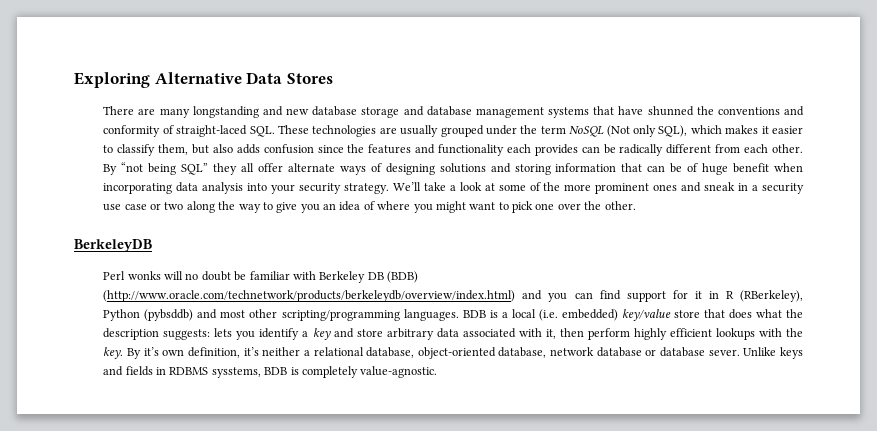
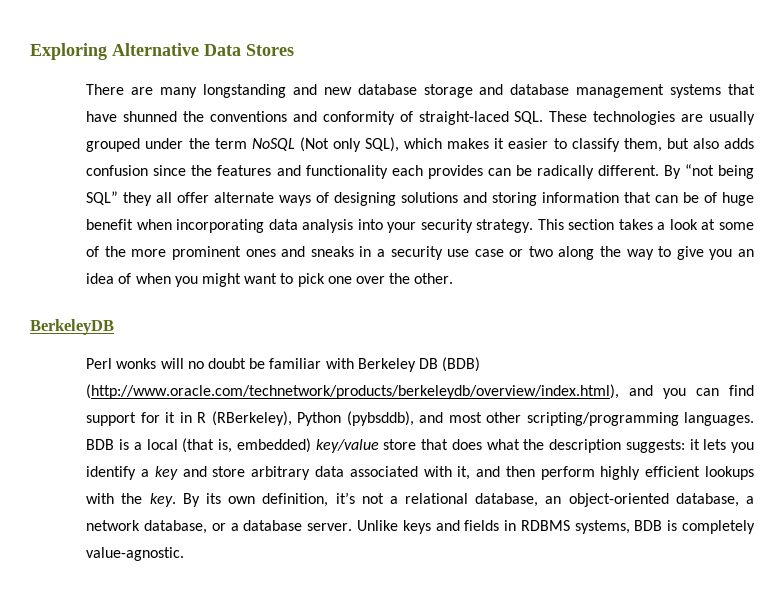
- There are many longstanding and new database storage and database management systems that have shunned the conventions and conformity of straight-laced SQL. These technologies are usually grouped under the term NoSQL (Not only SQL), which makes it easier to classify them, but also adds confusion since the features and functionality each provides can be radically different from each other.
+ There are many longstanding and new database storage and database management systems that have shunned the conventions and conformity of straight-laced SQL. These technologies are usually grouped under the term NoSQL (Not only SQL), which makes it easier to classify them, but also adds confusion since the features and functionality each provides can be radically different.
- We’ll take a look at some of the more prominent ones and sneak in a security use case or two along the way to give you an idea of where you might want to pick one over the other.
+ This section takes a look at some of the more prominent ones and sneaks in a security use case or two along the way to give you an idea of when you might want to pick one over the other.
- Perl wonks will no doubt be familiar with Berkeley DB (BDB) (http://www.oracle.com/technetwork/products/berkeleydb/overview/index.html) and you can find support for it in R (RBerkeley), Python (pybsddb) and most other scripting/programming languages.
+ Perl wonks will no doubt be familiar with Berkeley DB (BDB) (http://www.oracle.com/technetwork/products/berkeleydb/overview/index.html), and you can find support for it in R (RBerkeley), Python (pybsddb), and most other scripting/programming languages.
- BDB is a local (i.e. embedded) key/value store that does what the description suggests: lets you identify a key and store arbitrary data associated with it, then perform highly efficient lookups with the key.
+ BDB is a local (that is, embedded) key/value store that does what the description suggests: it lets you identify a key and store arbitrary data associated with it, and then perform highly efficient lookups with the key.
- By it’s own definition, it’s neither a relational database, object-oriented database, network database or database sever.
+ By its own definition, it’s not a relational database, an object-oriented database, a network database, or a database server.
- Unlike keys and fields in RDBMS sysstems, BDB is completely value-agnostic.
+ Unlike keys and fields in RDBMS systems, BDB is completely value-agnostic.

